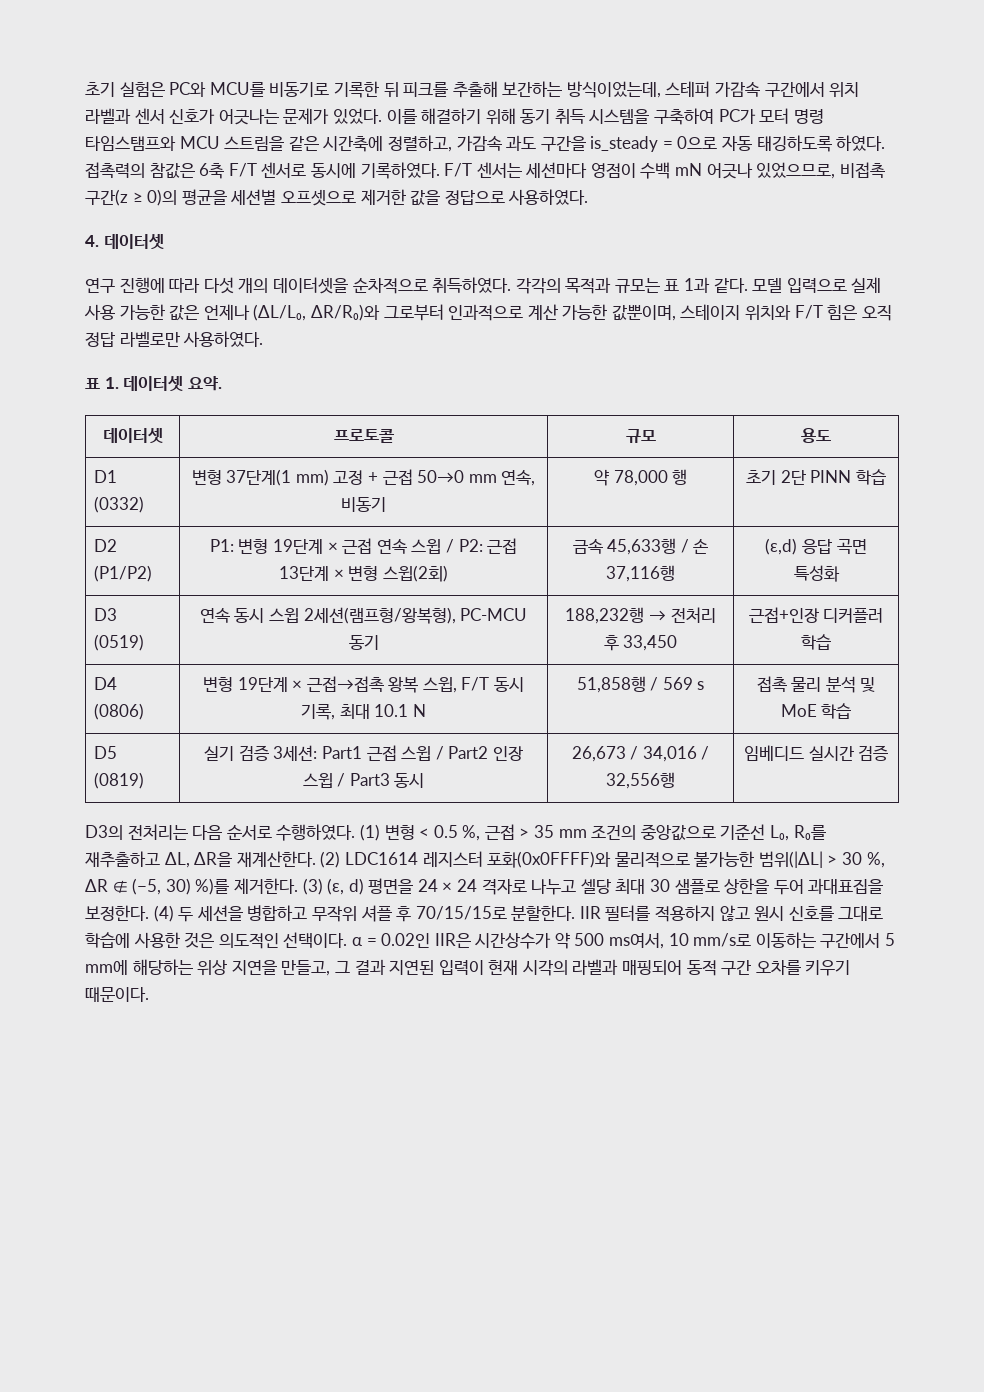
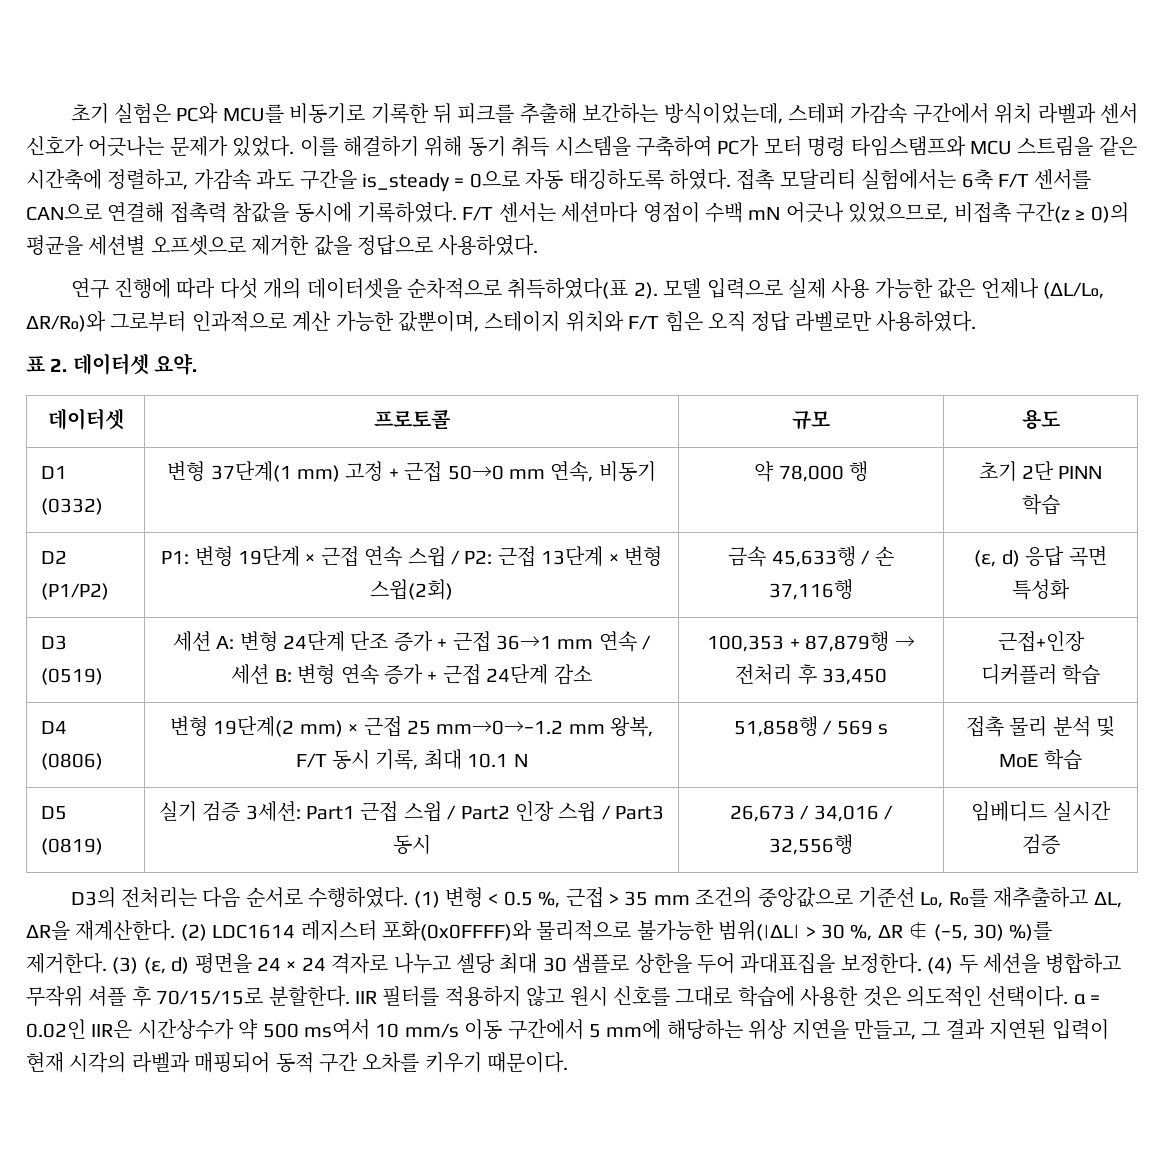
- 접촉력의 참값은 6축 F/T 센서로 동시에 기록하였다.
+ 접촉 모달리티 실험에서는 6축 F/T 센서를 CAN으로 연결해 접촉력 참값을 동시에 기록하였다.
- 4. 데이터셋
- 연구 진행에 따라 다섯 개의 데이터셋을 순차적으로 취득하였다. 각각의 목적과 규모는 표 1과 같다.
+ 연구 진행에 따라 다섯 개의 데이터셋을 순차적으로 취득하였다(표 2).
- 표 1. 데이터셋 요약.
+ 표 2. 데이터셋 요약.
- D2 (P1/P2) | P1: 변형 19단계 × 근접 연속 스윕 / P2: 근접 13단계 × 변형 스윕(2회) | 금속 45,633행 / 손 37,116행 | (ε,d) 응답 곡면 특성화
+ D2 (P1/P2) | P1: 변형 19단계 × 근접 연속 스윕 / P2: 근접 13단계 × 변형 스윕(2회) | 금속 45,633행 / 손 37,116행 | (ε, d) 응답 곡면 특성화
- D3 (0519) | 연속 동시 스윕 2세션(램프형/왕복형), PC-MCU 동기 | 188,232행 → 전처리 후 33,450 | 근접+인장 디커플러 학습
+ D3 (0519) | 세션 A: 변형 24단계 단조 증가 + 근접 36→1 mm 연속 / 세션 B: 변형 연속 증가 + 근접 24단계 감소 | 100,353 + 87,879행 → 전처리 후 33,450 | 근접+인장 디커플러 학습
- D4 (0806) | 변형 19단계 × 근접→접촉 왕복 스윕, F/T 동시 기록, 최대 10.1 N | 51,858행 / 569 s | 접촉 물리 분석 및 MoE 학습
+ D4 (0806) | 변형 19단계(2 mm) × 근접 25 mm→0→−1.2 mm 왕복, F/T 동시 기록, 최대 10.1 N | 51,858행 / 569 s | 접촉 물리 분석 및 MoE 학습
- IIR 필터를 적용하지 않고 원시 신호를 그대로 학습에 사용한 것은 의도적인 선택이다. α = 0.02인 IIR은 시간상수가 약 500 ms여서, 10 mm/s로 이동하는 구간에서 5 mm에 해당하는 위상 지연을 만들고, 그 결과 지연된 입력이 현재 시각의 라벨과 매핑되어 동적 구간 오차를 키우기 때문이다.
+ IIR 필터를 적용하지 않고 원시 신호를 그대로 학습에 사용한 것은 의도적인 선택이다. α = 0.02인 IIR은 시간상수가 약 500 ms여서 10 mm/s 이동 구간에서 5 mm에 해당하는 위상 지연을 만들고, 그 결과 지연된 입력이 현재 시각의 라벨과 매핑되어 동적 구간 오차를 키우기 때문이다.

